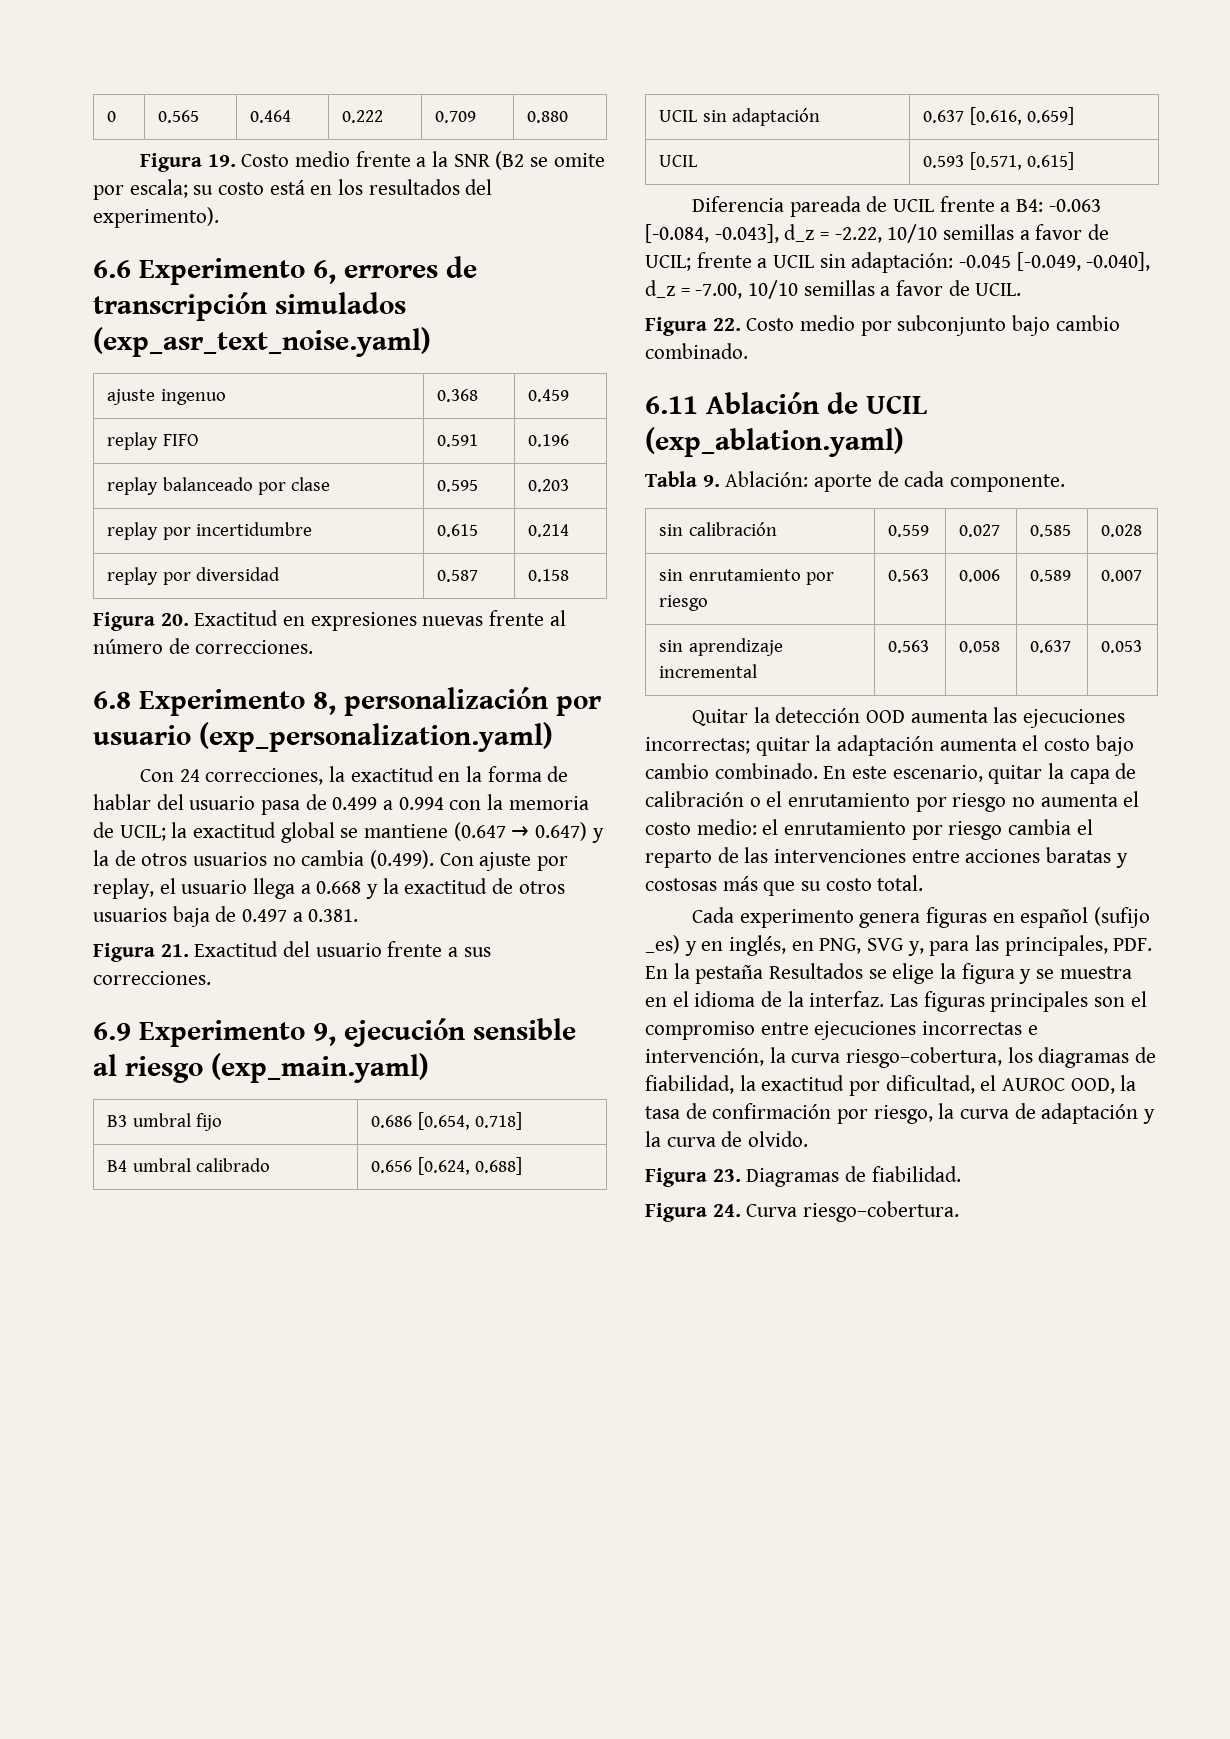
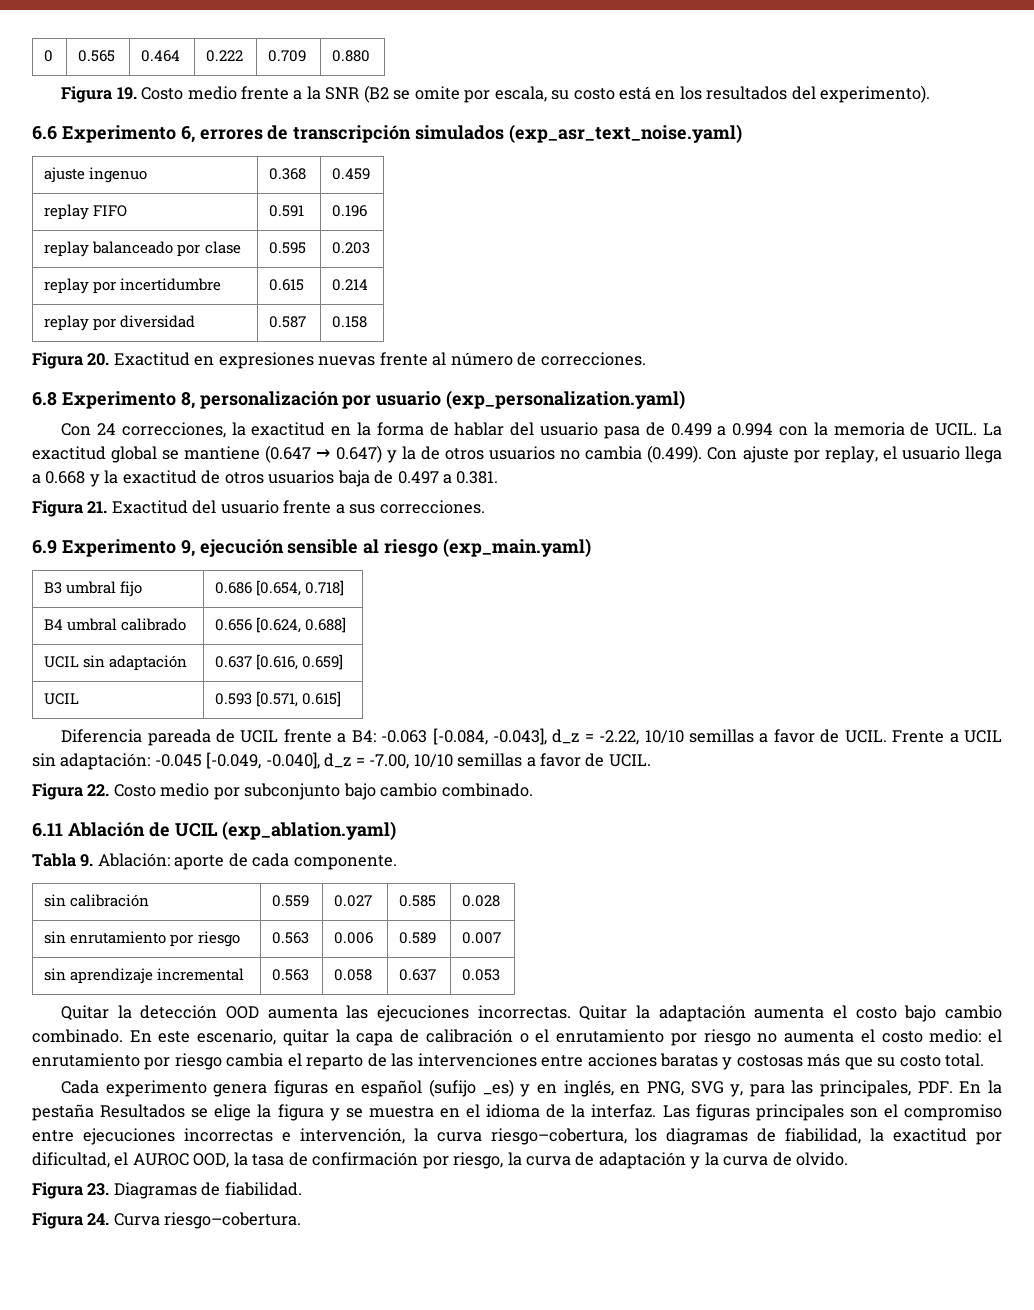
- Figura 19. Costo medio frente a la SNR (B2 se omite por escala; su costo está en los resultados del experimento).
+ Figura 19. Costo medio frente a la SNR (B2 se omite por escala, su costo está en los resultados del experimento).
- Con 24 correcciones, la exactitud en la forma de hablar del usuario pasa de 0.499 a 0.994 con la memoria de UCIL; la exactitud global se mantiene (0.647 → 0.647) y la de otros usuarios no cambia (0.499). Con ajuste por replay, el usuario llega a 0.668 y la exactitud de otros usuarios baja de 0.497 a 0.381.
+ Con 24 correcciones, la exactitud en la forma de hablar del usuario pasa de 0.499 a 0.994 con la memoria de UCIL. La exactitud global se mantiene (0.647 → 0.647) y la de otros usuarios no cambia (0.499). Con ajuste por replay, el usuario llega a 0.668 y la exactitud de otros usuarios baja de 0.497 a 0.381.
- Diferencia pareada de UCIL frente a B4: -0.063 [-0.084, -0.043], d_z = -2.22, 10/10 semillas a favor de UCIL; frente a UCIL sin adaptación: -0.045 [-0.049, -0.040], d_z = -7.00, 10/10 semillas a favor de UCIL.
+ Diferencia pareada de UCIL frente a B4: -0.063 [-0.084, -0.043], d_z = -2.22, 10/10 semillas a favor de UCIL. Frente a UCIL sin adaptación: -0.045 [-0.049, -0.040], d_z = -7.00, 10/10 semillas a favor de UCIL.
- Quitar la detección OOD aumenta las ejecuciones incorrectas; quitar la adaptación aumenta el costo bajo cambio combinado.
+ Quitar la detección OOD aumenta las ejecuciones incorrectas. Quitar la adaptación aumenta el costo bajo cambio combinado.

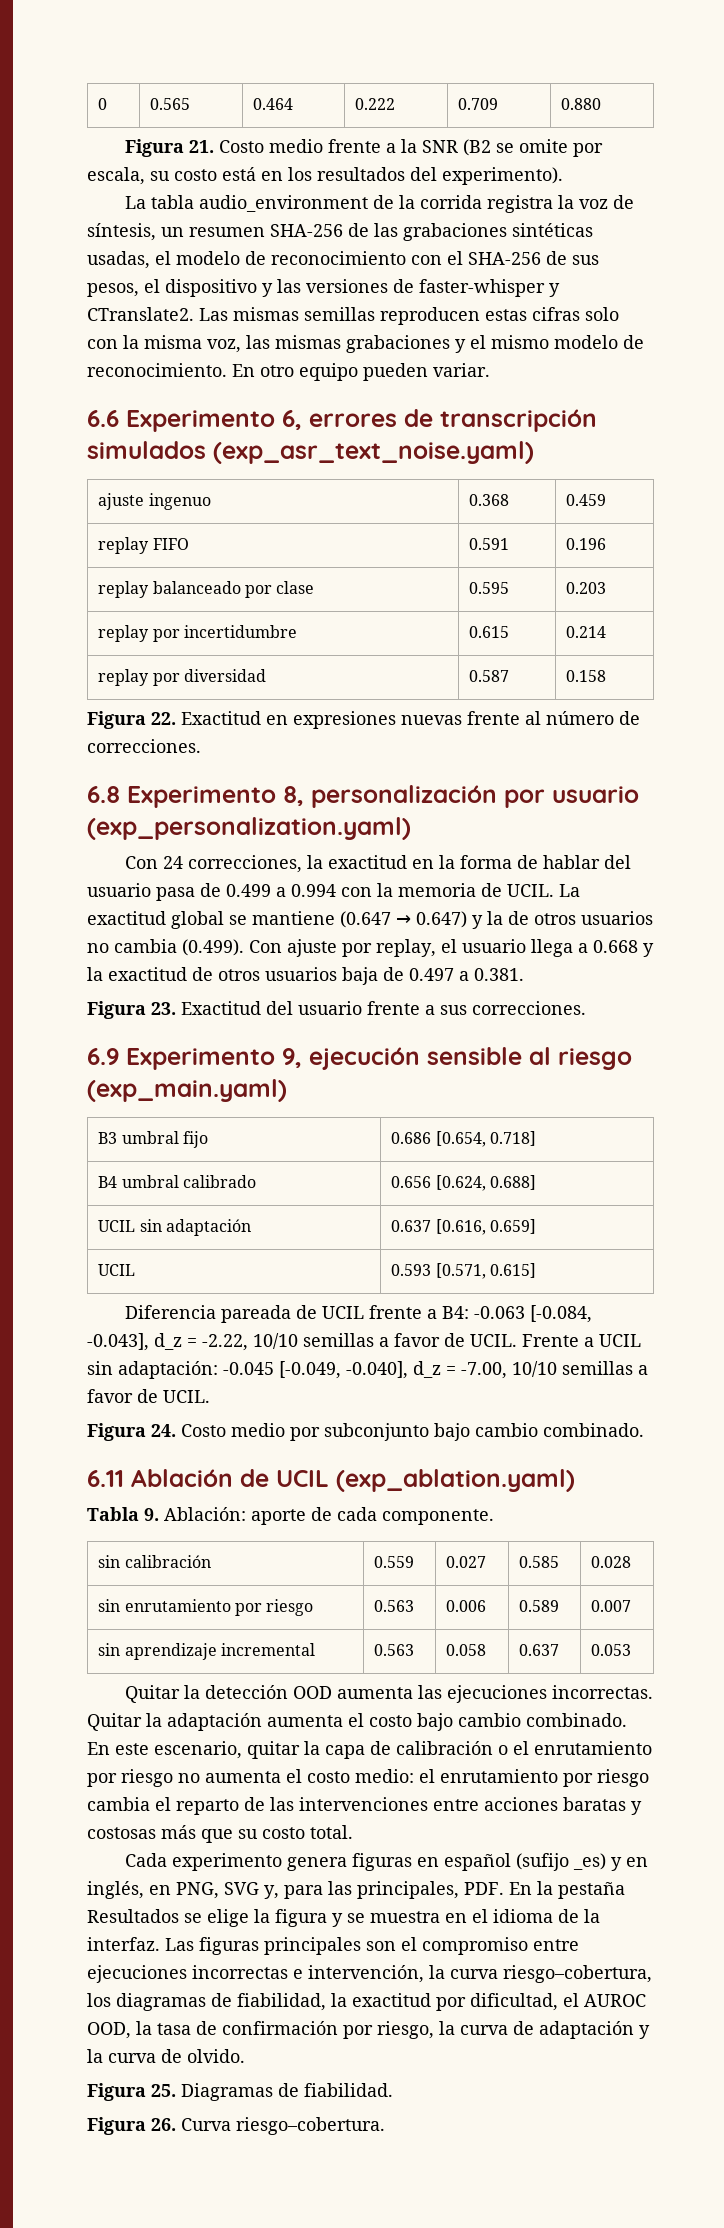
- Figura 19. Costo medio frente a la SNR (B2 se omite por escala, su costo está en los resultados del experimento).
+ Figura 21. Costo medio frente a la SNR (B2 se omite por escala, su costo está en los resultados del experimento).
+ La tabla audio_environment de la corrida registra la voz de síntesis, un resumen SHA-256 de las grabaciones sintéticas usadas, el modelo de reconocimiento con el SHA-256 de sus pesos, el dispositivo y las versiones de faster-whisper y CTranslate2. Las mismas semillas reproducen estas cifras solo con la misma voz, las mismas grabaciones y el mismo modelo de reconocimiento. En otro equipo pueden variar.
- Figura 20. Exactitud en expresiones nuevas frente al número de correcciones.
+ Figura 22. Exactitud en expresiones nuevas frente al número de correcciones.
- Figura 21. Exactitud del usuario frente a sus correcciones.
+ Figura 23. Exactitud del usuario frente a sus correcciones.
- Figura 22. Costo medio por subconjunto bajo cambio combinado.
+ Figura 24. Costo medio por subconjunto bajo cambio combinado.
- Figura 23. Diagramas de fiabilidad.
+ Figura 25. Diagramas de fiabilidad.
- Figura 24. Curva riesgo–cobertura.
+ Figura 26. Curva riesgo–cobertura.

